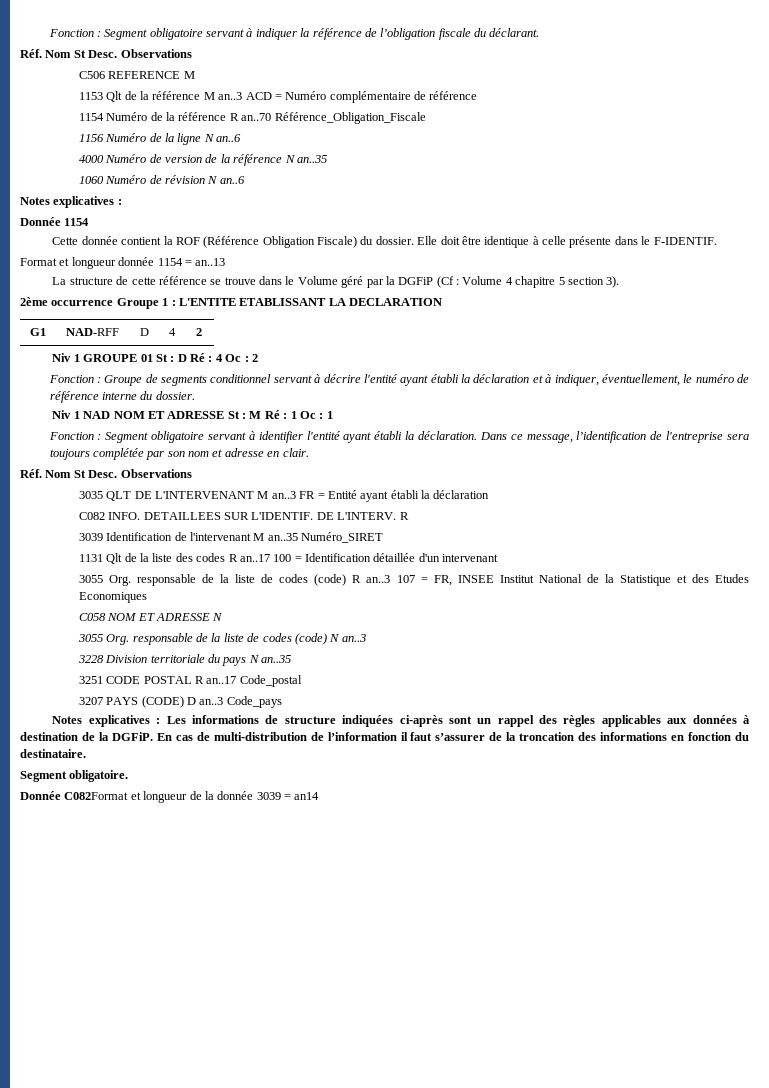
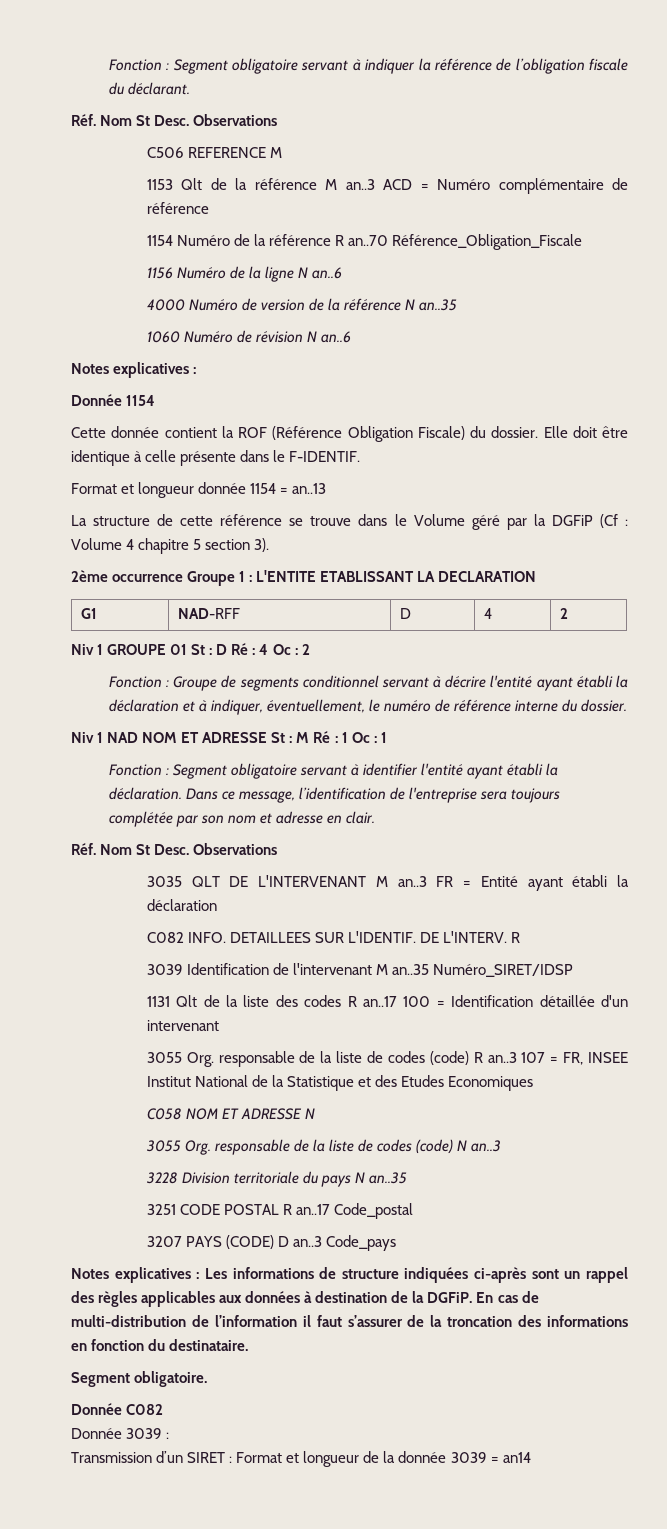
- 3039 Identification de l'intervenant M an..35 Numéro_SIRET
+ 3039 Identification de l'intervenant M an..35 Numéro_SIRET/IDSP
- Donnée C082Format et longueur de la donnée 3039 = an14
+ Donnée C082
+ Donnée 3039 :
+ Transmission d’un SIRET : Format et longueur de la donnée 3039 = an14

